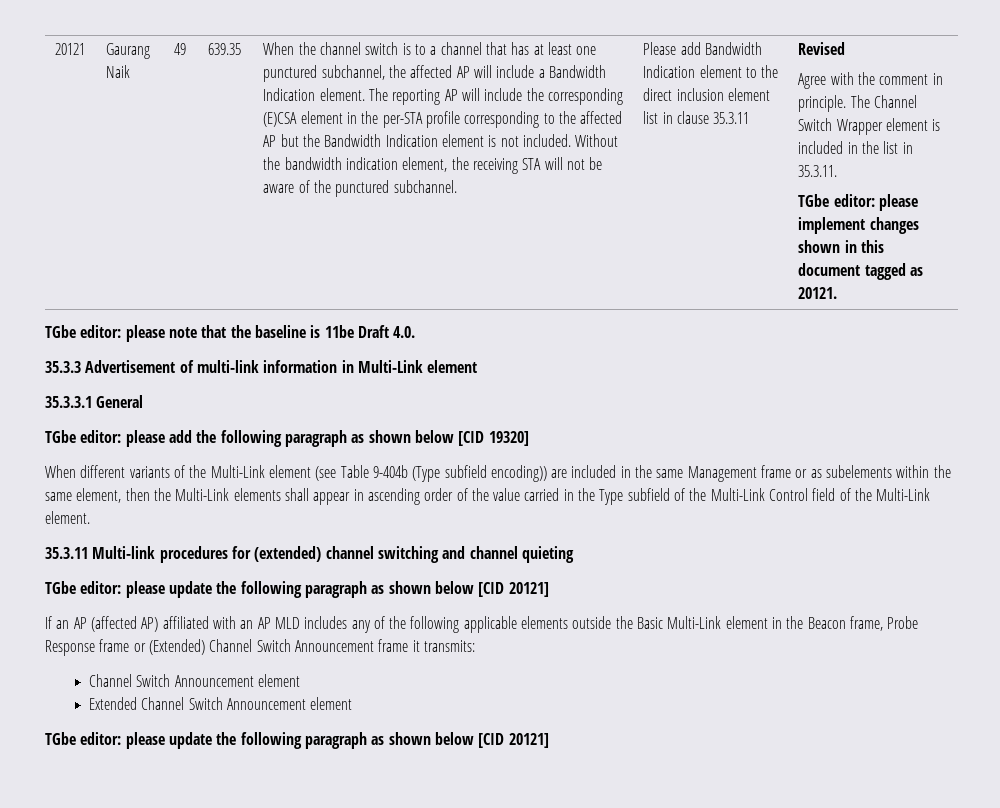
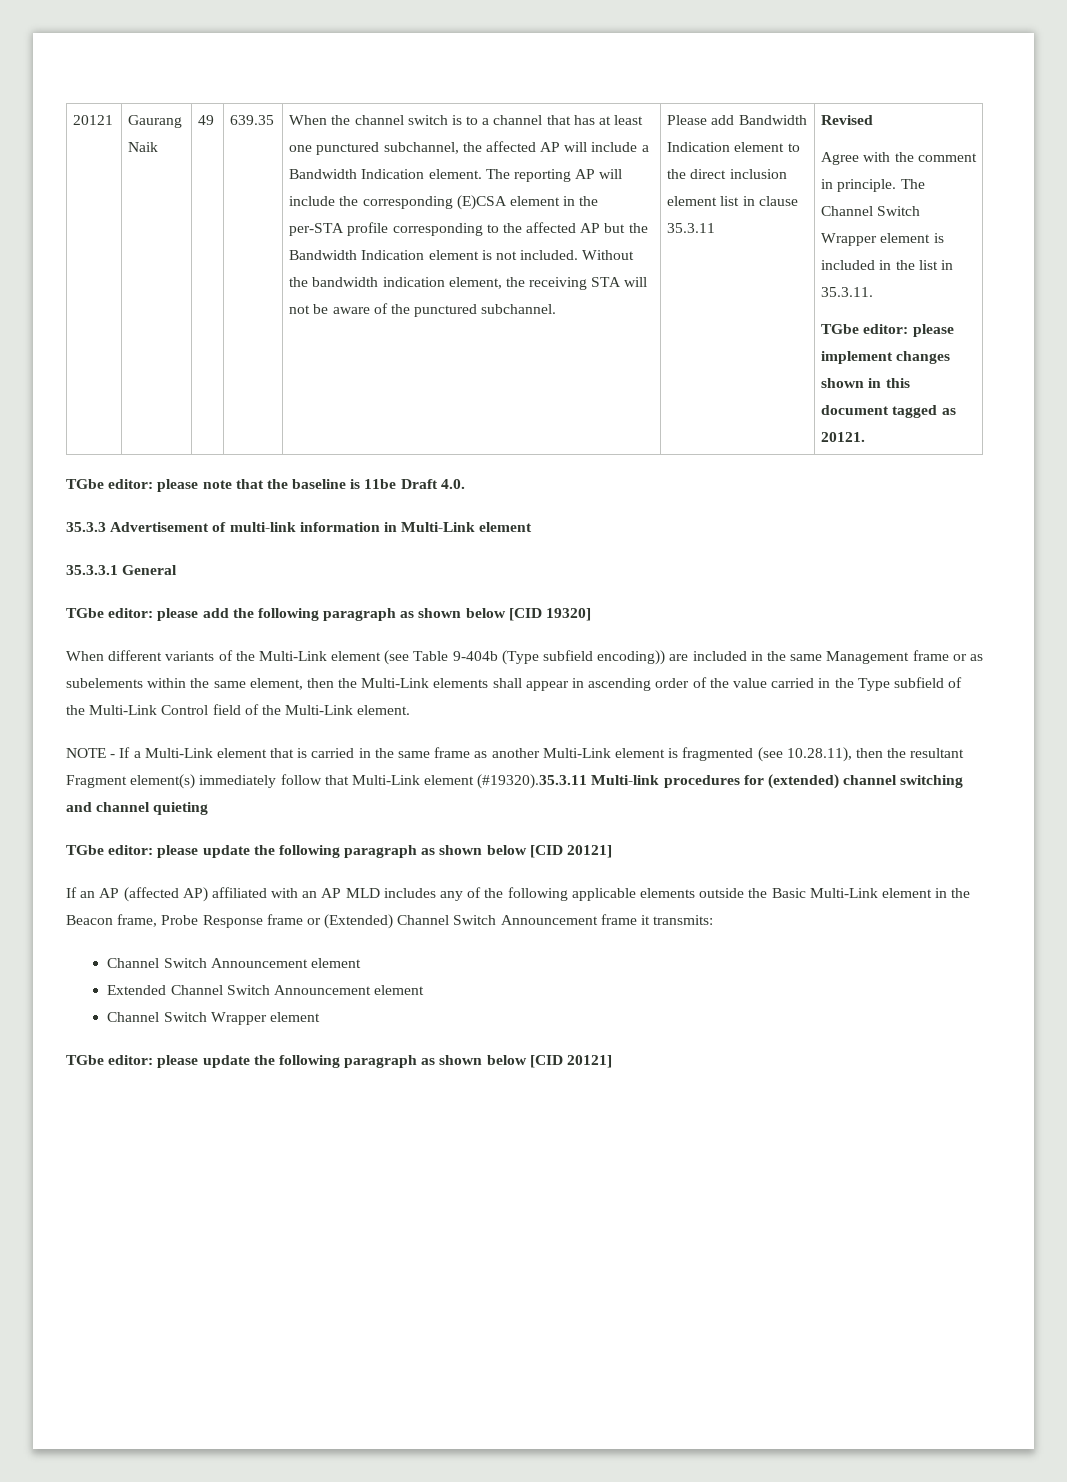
- 35.3.11 Multi-link procedures for (extended) channel switching and channel quieting
+ NOTE - If a Multi-Link element that is carried in the same frame as another Multi-Link element is fragmented (see 10.28.11), then the resultant Fragment element(s) immediately follow that Multi-Link element (#19320).35.3.11 Multi-link procedures for (extended) channel switching and channel quieting
  Extended Channel Switch Announcement element
+ Channel Switch Wrapper element

